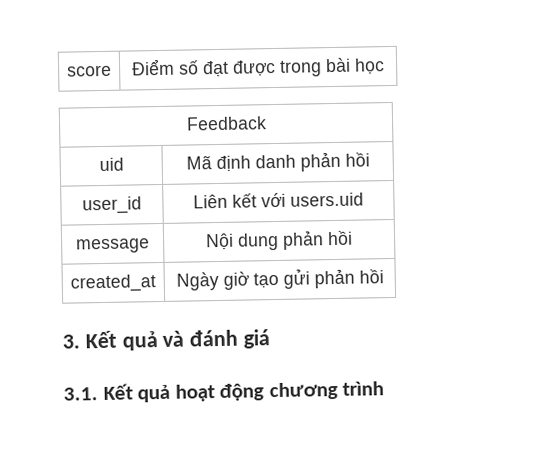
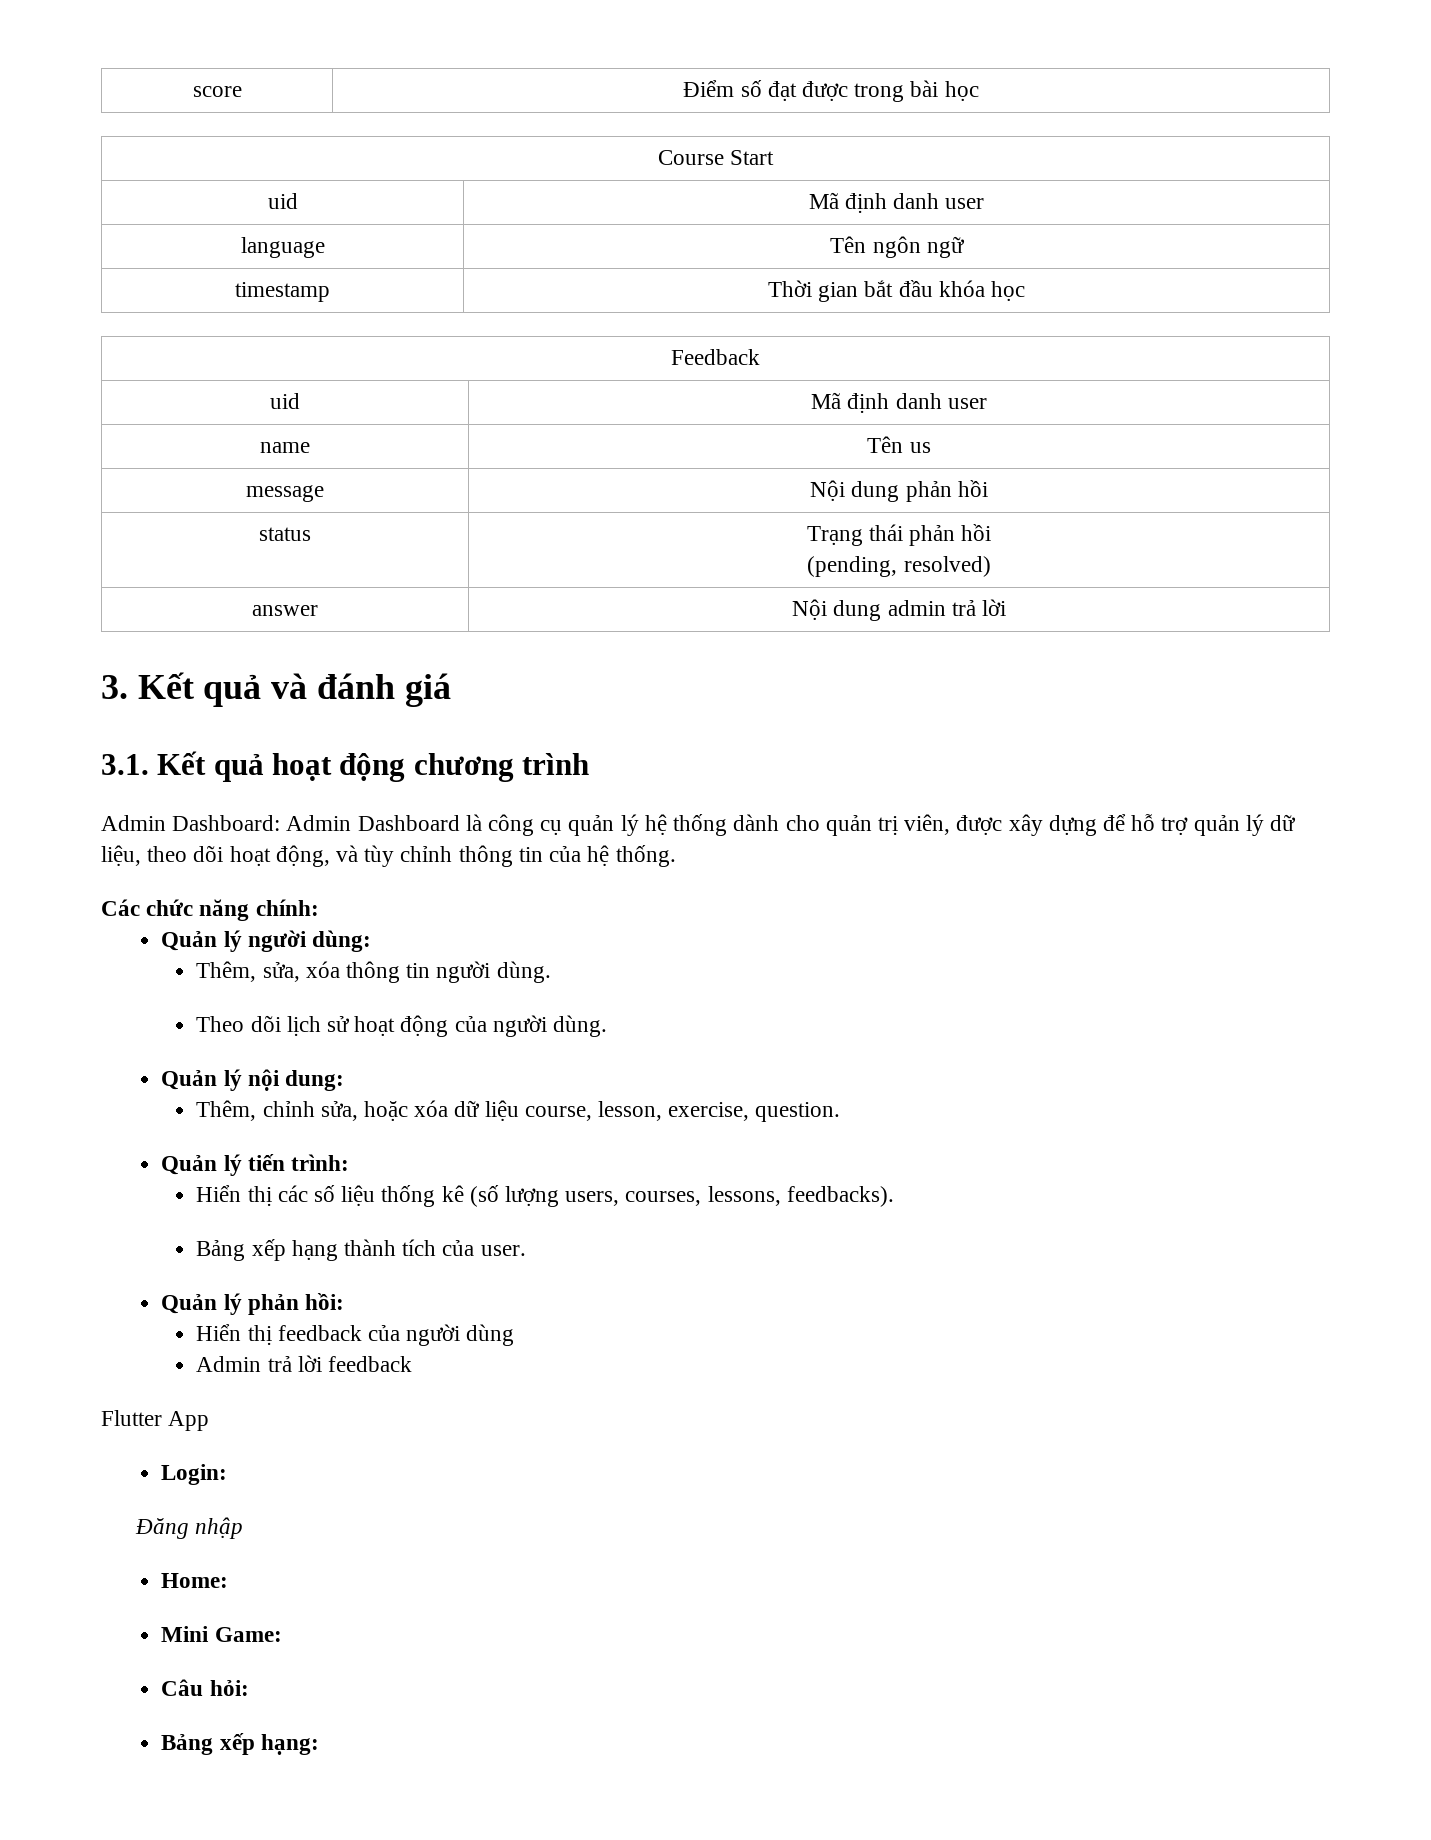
+ Course Start
+ uid | Mã định danh user
+ language | Tên ngôn ngữ
+ timestamp | Thời gian bắt đầu khóa học
  Feedback
- uid | Mã định danh phản hồi
- user_id | Liên kết với users.uid
+ uid | Mã định danh user
+ name | Tên us
- created_at | Ngày giờ tạo gửi phản hồi
+ status | Trạng thái phản hồi
+ (pending, resolved)
+ answer | Nội dung admin trả lời
+ Admin Dashboard: Admin Dashboard là công cụ quản lý hệ thống dành cho quản trị viên, được xây dựng để hỗ trợ quản lý dữ liệu, theo dõi hoạt động, và tùy chỉnh thông tin của hệ thống.
+ Các chức năng chính:
+ Quản lý người dùng:
+ Thêm, sửa, xóa thông tin người dùng.
+ Theo dõi lịch sử hoạt động của người dùng.
+ Quản lý nội dung:
+ Thêm, chỉnh sửa, hoặc xóa dữ liệu course, lesson, exercise, question.
+ Quản lý tiến trình:
+ Hiển thị các số liệu thống kê (số lượng users, courses, lessons, feedbacks).
+ Bảng xếp hạng thành tích của user.
+ Quản lý phản hồi:
+ Hiển thị feedback của người dùng
+ Admin trả lời feedback
+ Flutter App
+ Login:
+ Đăng nhập
+ Home:
+ Mini Game:
+ Câu hỏi:
+ Bảng xếp hạng:

